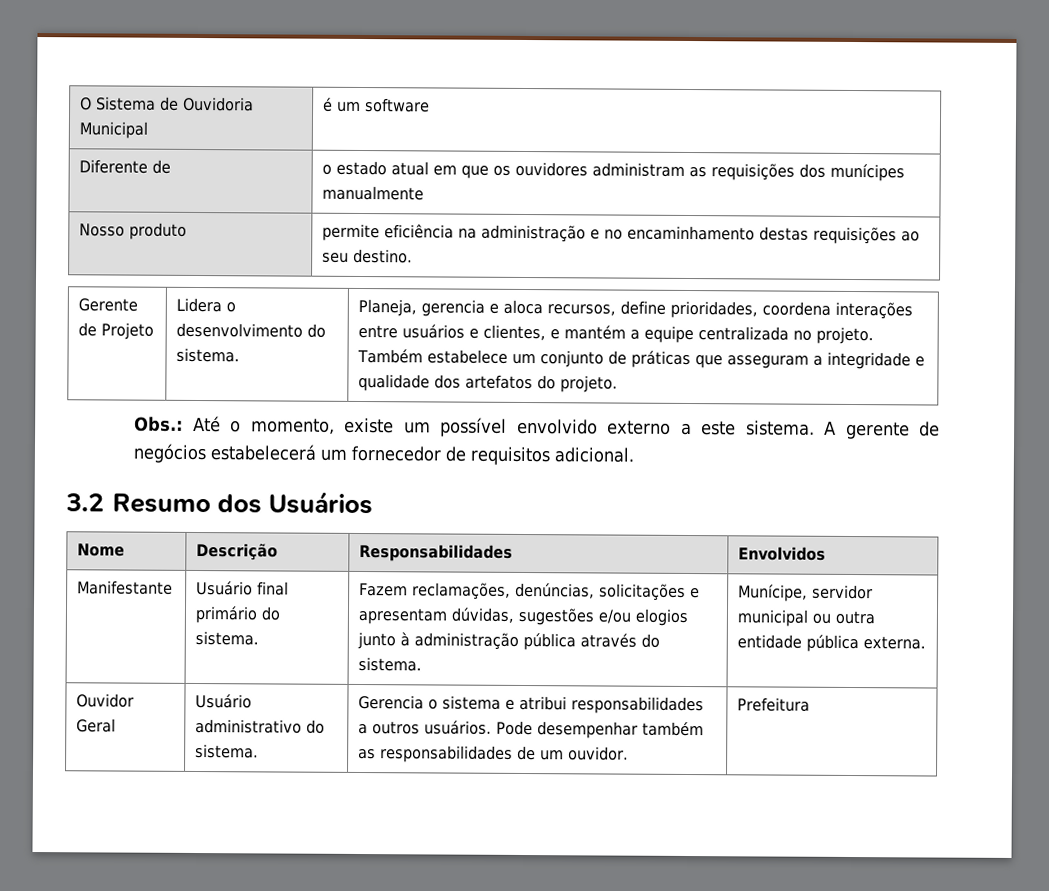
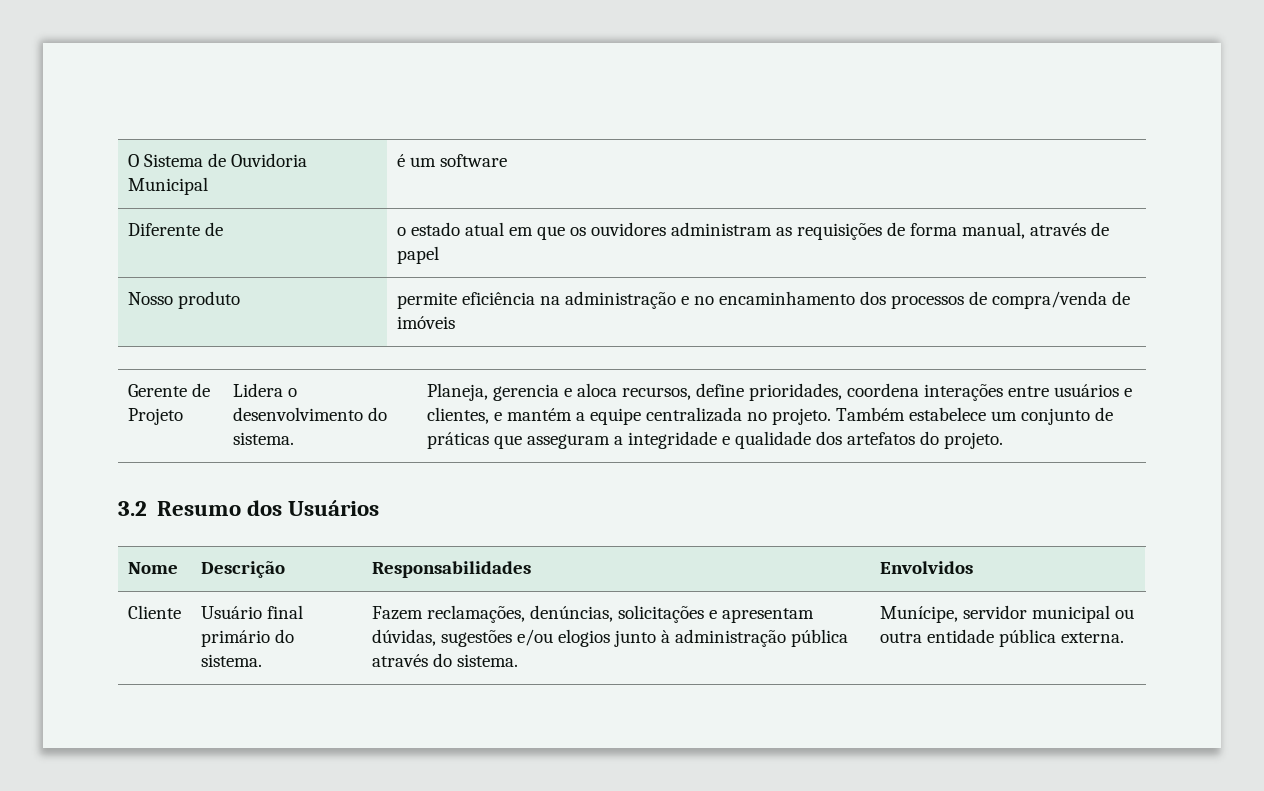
- Diferente de | o estado atual em que os ouvidores administram as requisições dos munícipes manualmente
+ Diferente de | o estado atual em que os ouvidores administram as requisições de forma manual, através de papel
- Nosso produto | permite eficiência na administração e no encaminhamento destas requisições ao seu destino.
+ Nosso produto | permite eficiência na administração e no encaminhamento dos processos de compra/venda de imóveis
- Obs.: Até o momento, existe um possível envolvido externo a este sistema. A gerente de negócios estabelecerá um fornecedor de requisitos adicional.
- Manifestante | Usuário final primário do sistema. | Fazem reclamações, denúncias, solicitações e apresentam dúvidas, sugestões e/ou elogios junto à administração pública através do sistema. | Munícipe, servidor municipal ou outra entidade pública externa.
+ Cliente | Usuário final primário do sistema. | Fazem reclamações, denúncias, solicitações e apresentam dúvidas, sugestões e/ou elogios junto à administração pública através do sistema. | Munícipe, servidor municipal ou outra entidade pública externa.
- Ouvidor Geral | Usuário administrativo do sistema. | Gerencia o sistema e atribui responsabilidades a outros usuários. Pode desempenhar também as responsabilidades de um ouvidor. | Prefeitura

